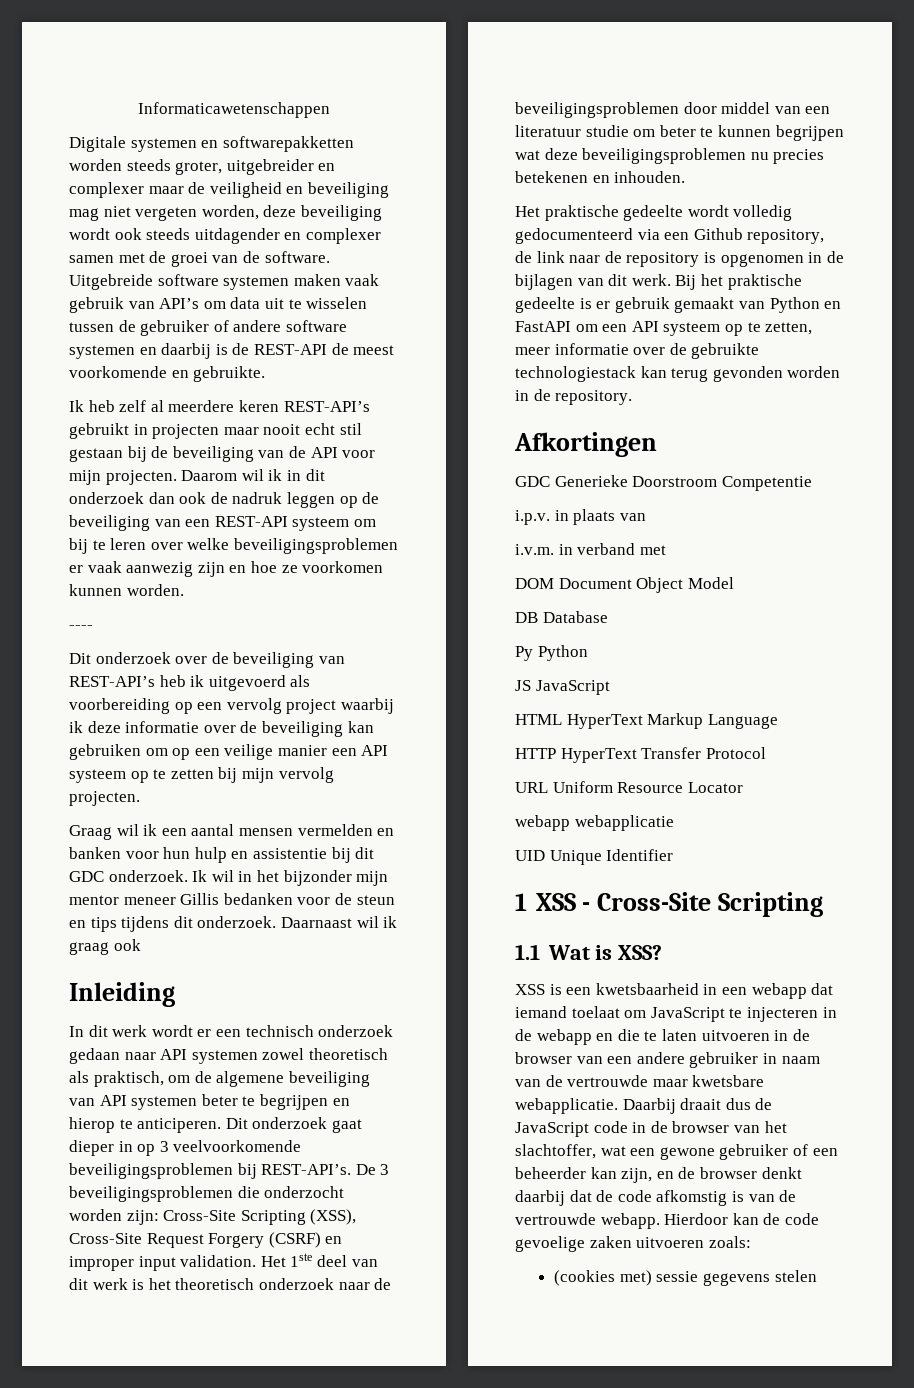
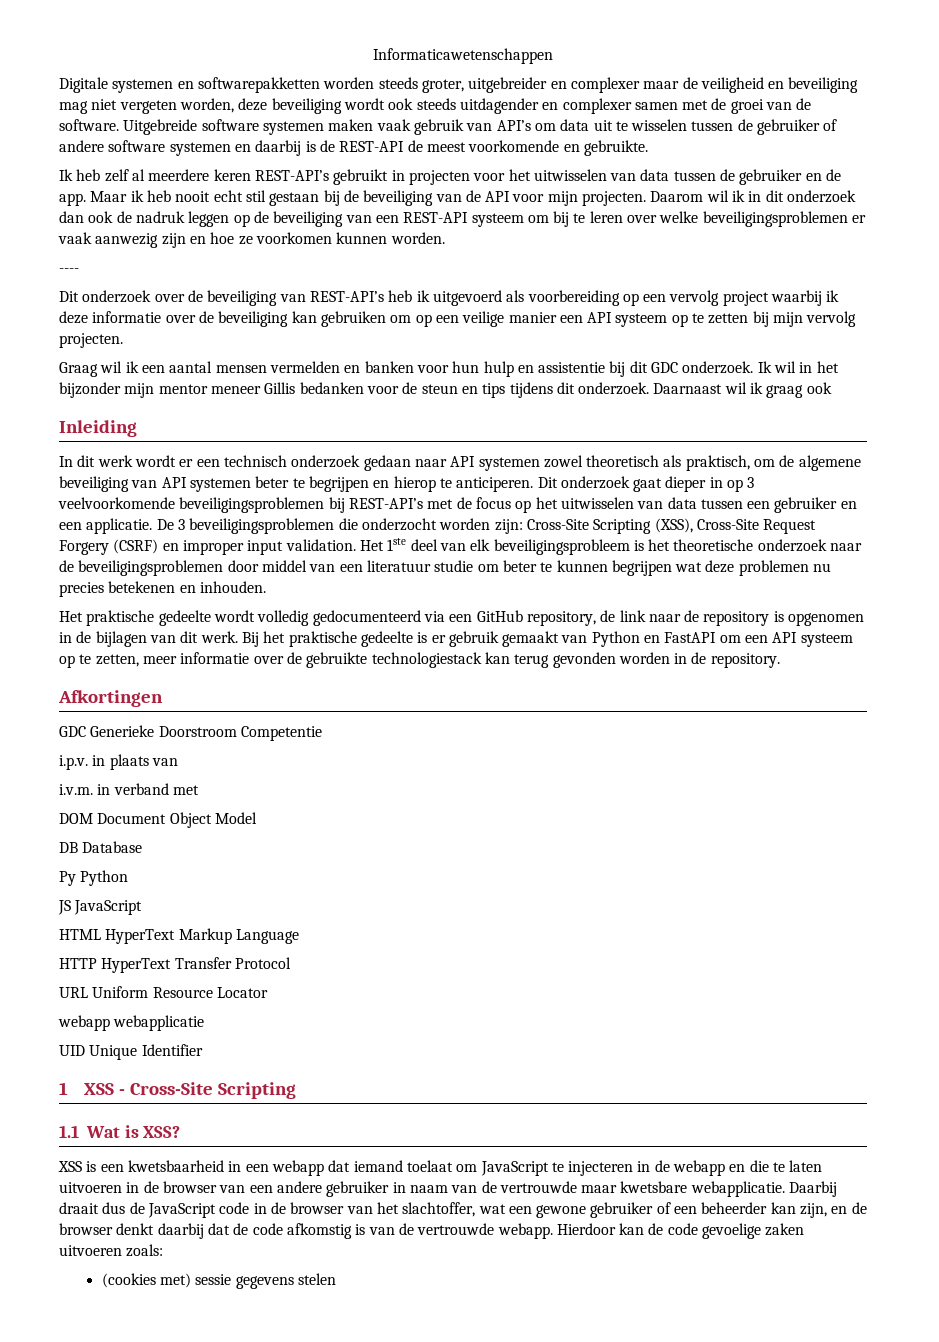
- Ik heb zelf al meerdere keren REST-API’s gebruikt in projecten maar nooit echt stil gestaan bij de beveiliging van de API voor mijn projecten.
+ Ik heb zelf al meerdere keren REST-API’s gebruikt in projecten voor het uitwisselen van data tussen de gebruiker en de app. Maar ik heb nooit echt stil gestaan bij de beveiliging van de API voor mijn projecten.
- Dit onderzoek gaat dieper in op 3 veelvoorkomende beveiligingsproblemen bij REST-API’s.
+ Dit onderzoek gaat dieper in op 3 veelvoorkomende beveiligingsproblemen bij REST-API’s met de focus op het uitwisselen van data tussen een gebruiker en een applicatie.
- Het 1ste deel van dit werk is het theoretisch onderzoek naar de beveiligingsproblemen door middel van een literatuur studie om beter te kunnen begrijpen wat deze beveiligingsproblemen nu precies betekenen en inhouden.
+ Het 1ste deel van elk beveiligingsprobleem is het theoretische onderzoek naar de beveiligingsproblemen door middel van een literatuur studie om beter te kunnen begrijpen wat deze problemen nu precies betekenen en inhouden.
- Het praktische gedeelte wordt volledig gedocumenteerd via een Github repository, de link naar de repository is opgenomen in de bijlagen van dit werk.
+ Het praktische gedeelte wordt volledig gedocumenteerd via een GitHub repository, de link naar de repository is opgenomen in de bijlagen van dit werk.

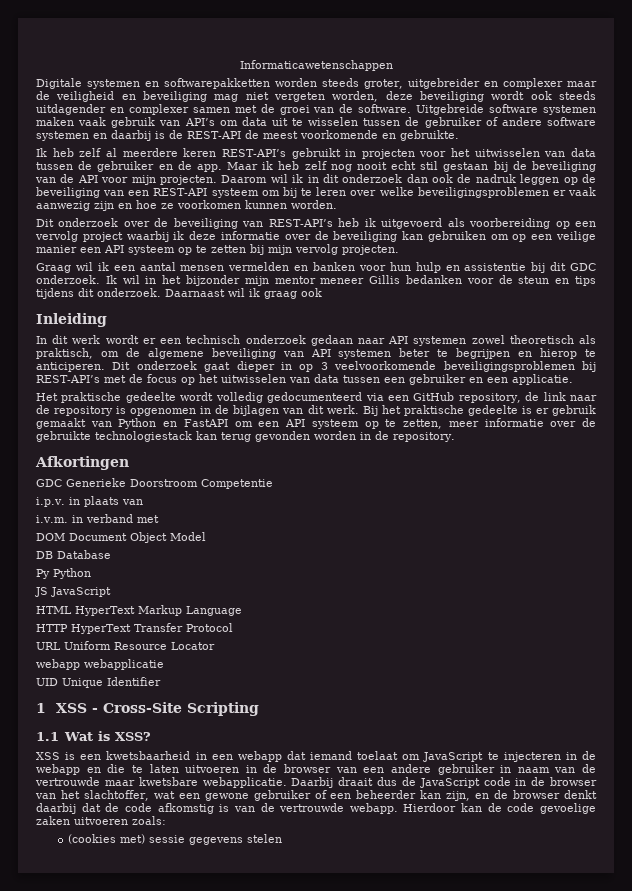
- Maar ik heb nooit echt stil gestaan bij de beveiliging van de API voor mijn projecten.
+ Maar ik heb zelf nog nooit echt stil gestaan bij de beveiliging van de API voor mijn projecten.
- ----
- De 3 beveiligingsproblemen die onderzocht worden zijn: Cross-Site Scripting (XSS), Cross-Site Request Forgery (CSRF) en improper input validation. Het 1ste deel van elk beveiligingsprobleem is het theoretische onderzoek naar de beveiligingsproblemen door middel van een literatuur studie om beter te kunnen begrijpen wat deze problemen nu precies betekenen en inhouden.

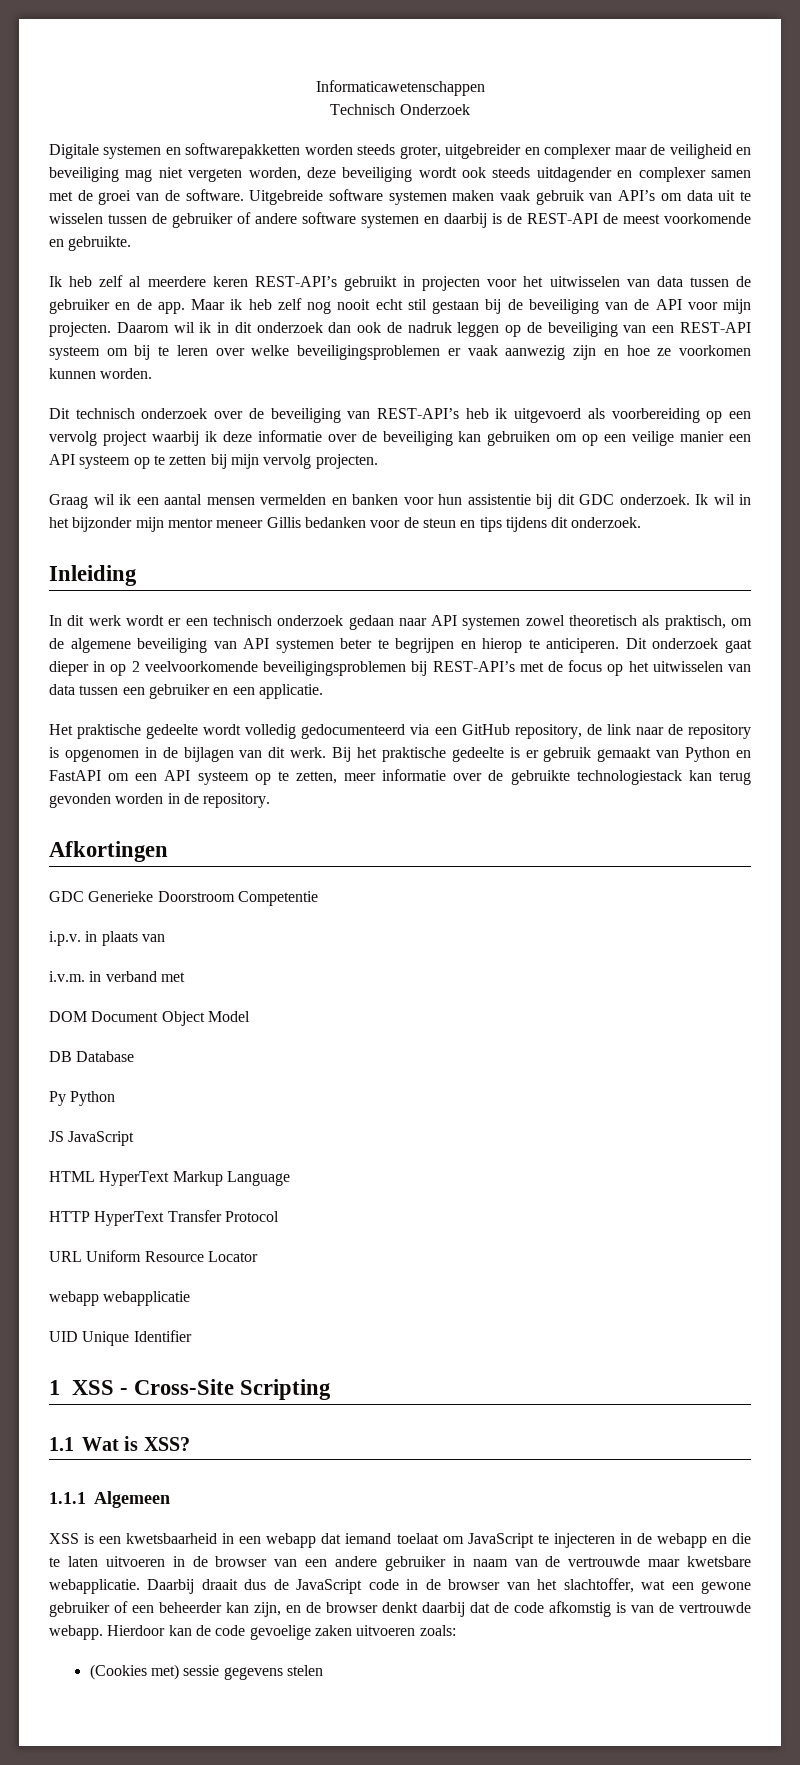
+ Technisch Onderzoek
- Dit onderzoek over de beveiliging van REST-API’s heb ik uitgevoerd als voorbereiding op een vervolg project waarbij ik deze informatie over de beveiliging kan gebruiken om op een veilige manier een API systeem op te zetten bij mijn vervolg projecten.
+ Dit technisch onderzoek over de beveiliging van REST-API’s heb ik uitgevoerd als voorbereiding op een vervolg project waarbij ik deze informatie over de beveiliging kan gebruiken om op een veilige manier een API systeem op te zetten bij mijn vervolg projecten.
- Graag wil ik een aantal mensen vermelden en banken voor hun hulp en assistentie bij dit GDC onderzoek.
+ Graag wil ik een aantal mensen vermelden en banken voor hun assistentie bij dit GDC onderzoek.
- Daarnaast wil ik graag ook
- Dit onderzoek gaat dieper in op 3 veelvoorkomende beveiligingsproblemen bij REST-API’s met de focus op het uitwisselen van data tussen een gebruiker en een applicatie.
+ Dit onderzoek gaat dieper in op 2 veelvoorkomende beveiligingsproblemen bij REST-API’s met de focus op het uitwisselen van data tussen een gebruiker en een applicatie.
+ 1.1.1 Algemeen
- (cookies met) sessie gegevens stelen
+ (Cookies met) sessie gegevens stelen

